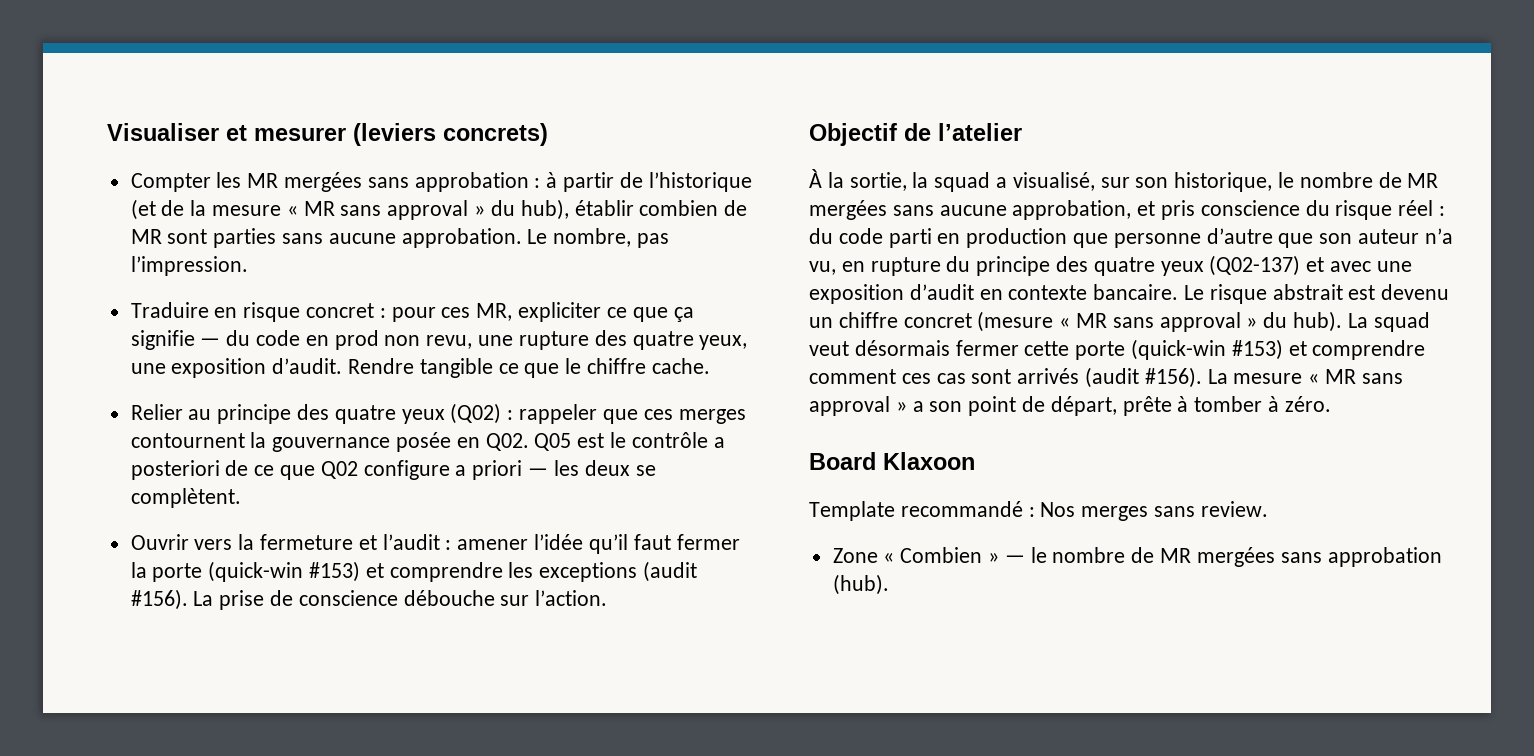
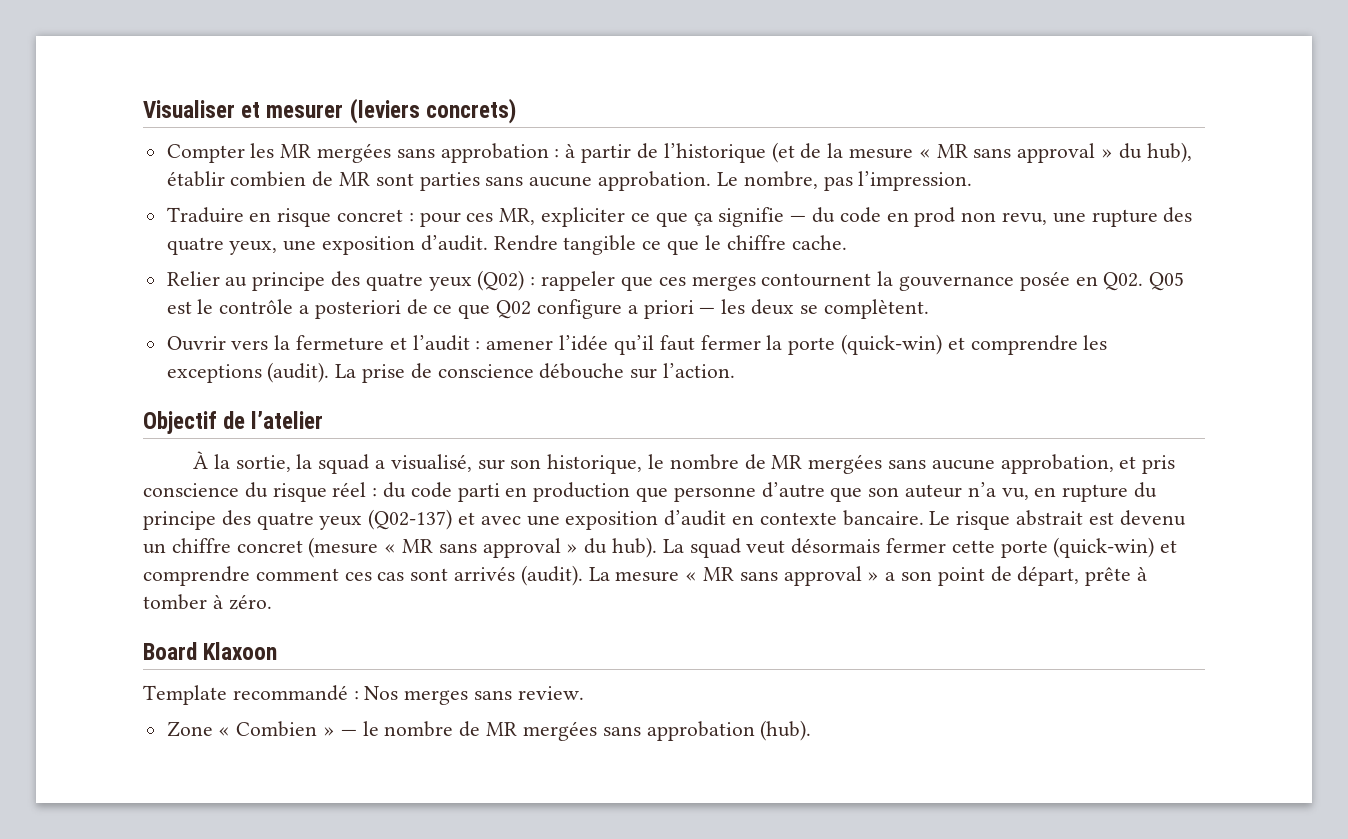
- Ouvrir vers la fermeture et l’audit : amener l’idée qu’il faut fermer la porte (quick-win #153) et comprendre les exceptions (audit #156).
+ Ouvrir vers la fermeture et l’audit : amener l’idée qu’il faut fermer la porte (quick-win) et comprendre les exceptions (audit).
- La squad veut désormais fermer cette porte (quick-win #153) et comprendre comment ces cas sont arrivés (audit #156).
+ La squad veut désormais fermer cette porte (quick-win) et comprendre comment ces cas sont arrivés (audit).

